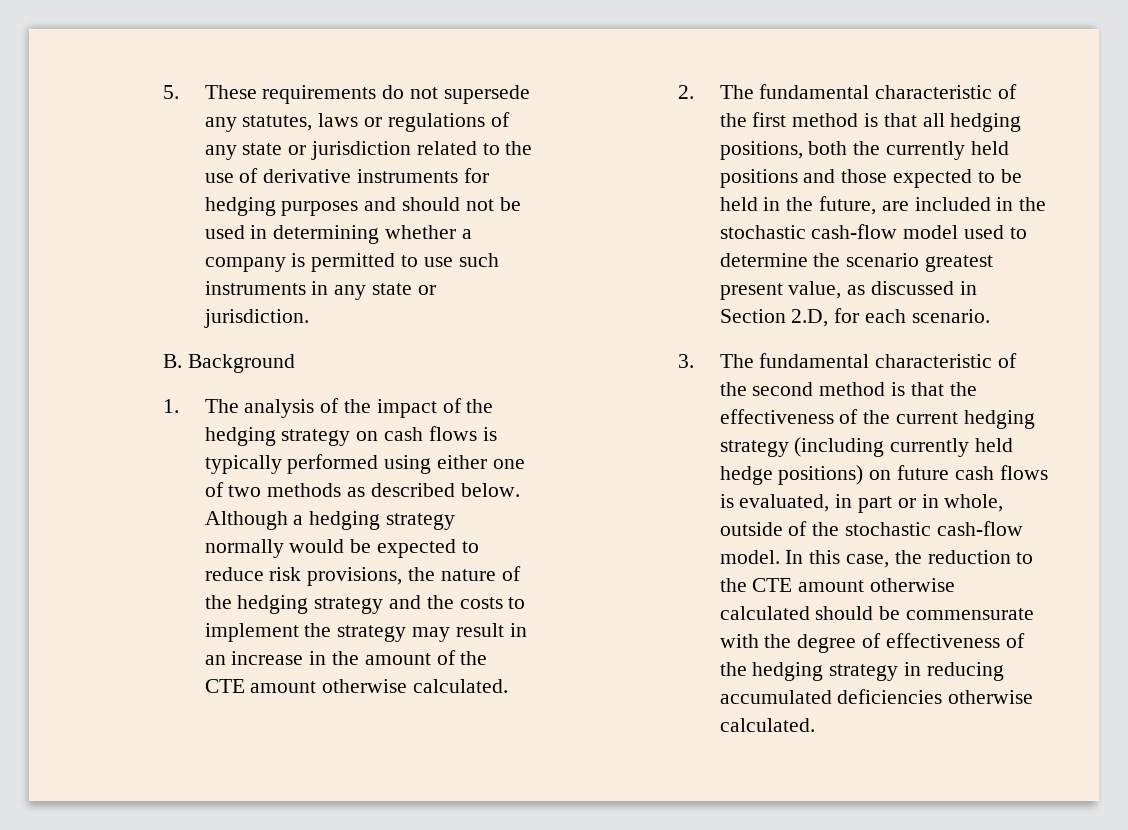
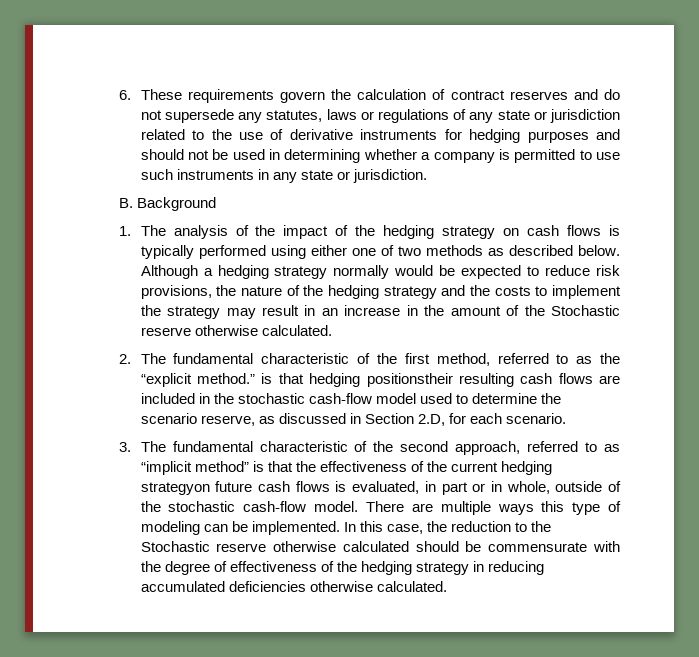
- 5. These requirements do not supersede any statutes, laws or regulations of any state or jurisdiction related to the use of derivative instruments for hedging purposes and should not be used in determining whether a company is permitted to use such instruments in any state or jurisdiction.
+ 6. These requirements govern the calculation of contract reserves and do not supersede any statutes, laws or regulations of any state or jurisdiction related to the use of derivative instruments for hedging purposes and should not be used in determining whether a company is permitted to use such instruments in any state or jurisdiction.
- Although a hedging strategy normally would be expected to reduce risk provisions, the nature of the hedging strategy and the costs to implement the strategy may result in an increase in the amount of the CTE amount otherwise calculated.
+ Although a hedging strategy normally would be expected to reduce risk provisions, the nature of the hedging strategy and the costs to implement the strategy may result in an increase in the amount of the Stochastic reserve otherwise calculated.
- 2. The fundamental characteristic of the first method is that all hedging positions, both the currently held positions and those expected to be held in the future, are included in the stochastic cash-flow model used to determine the scenario greatest present value, as discussed in Section 2.D, for each scenario.
+ 2. The fundamental characteristic of the first method, referred to as the “explicit method.” is that hedging positionstheir resulting cash flows are included in the stochastic cash-flow model used to determine the scenario reserve, as discussed in Section 2.D, for each scenario.
- 3. The fundamental characteristic of the second method is that the effectiveness of the current hedging strategy (including currently held hedge positions) on future cash flows is evaluated, in part or in whole, outside of the stochastic cash-flow model.
+ 3. The fundamental characteristic of the second approach, referred to as “implicit method” is that the effectiveness of the current hedging strategyon future cash flows is evaluated, in part or in whole, outside of the stochastic cash-flow model.
+ There are multiple ways this type of modeling can be implemented.
- In this case, the reduction to the CTE amount otherwise calculated should be commensurate with the degree of effectiveness of the hedging strategy in reducing accumulated deficiencies otherwise calculated.
+ In this case, the reduction to the Stochastic reserve otherwise calculated should be commensurate with the degree of effectiveness of the hedging strategy in reducing accumulated deficiencies otherwise calculated.

